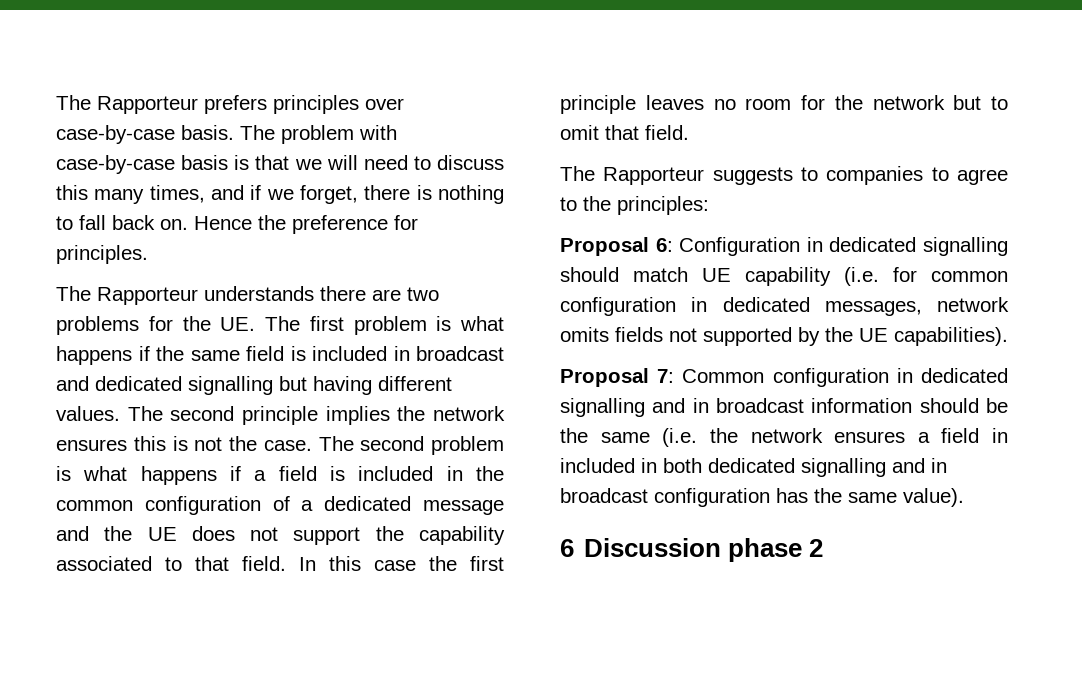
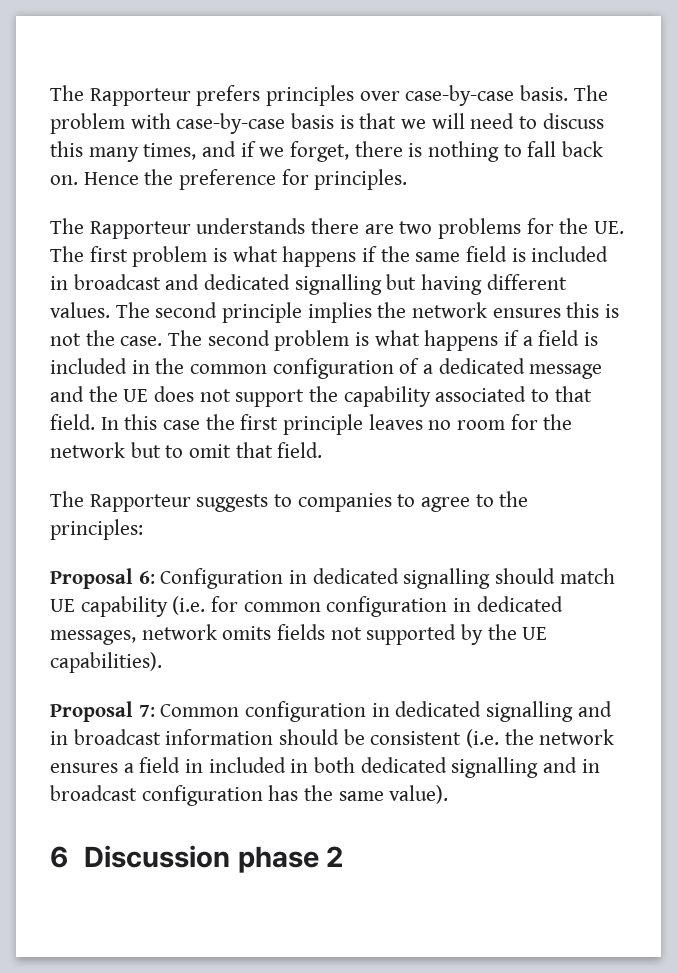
- Proposal 7: Common configuration in dedicated signalling and in broadcast information should be the same (i.e. the network ensures a field in included in both dedicated signalling and in broadcast configuration has the same value).
+ Proposal 7: Common configuration in dedicated signalling and in broadcast information should be consistent (i.e. the network ensures a field in included in both dedicated signalling and in broadcast configuration has the same value).

